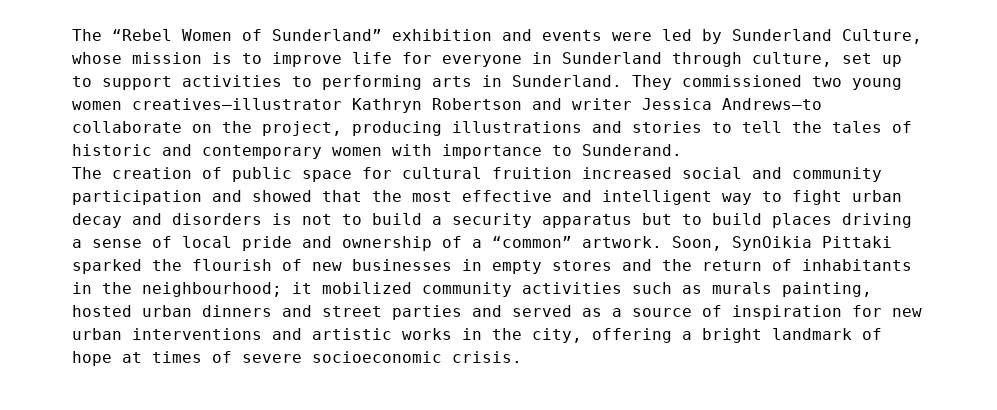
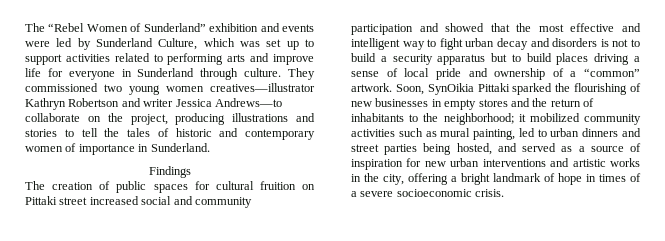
- The “Rebel Women of Sunderland” exhibition and events were led by Sunderland Culture, whose mission is to improve life for everyone in Sunderland through culture, set up to support activities to performing arts in Sunderland.
+ The “Rebel Women of Sunderland” exhibition and events were led by Sunderland Culture, which was set up to support activities related to performing arts and improve life for everyone in Sunderland through culture.
- They commissioned two young women creatives—illustrator Kathryn Robertson and writer Jessica Andrews—to collaborate on the project, producing illustrations and stories to tell the tales of historic and contemporary women with importance to Sunderand.
+ They commissioned two young women creatives—illustrator Kathryn Robertson and writer Jessica Andrews—to collaborate on the project, producing illustrations and stories to tell the tales of historic and contemporary women of importance in Sunderland.
+ Findings
- The creation of public space for cultural fruition increased social and community participation and showed that the most effective and intelligent way to fight urban decay and disorders is not to build a security apparatus but to build places driving a sense of local pride and ownership of a “common” artwork.
+ The creation of public spaces for cultural fruition on Pittaki street increased social and community participation and showed that the most effective and intelligent way to fight urban decay and disorders is not to build a security apparatus but to build places driving a sense of local pride and ownership of a “common” artwork.
- Soon, SynOikia Pittaki sparked the flourish of new businesses in empty stores and the return of inhabitants in the neighbourhood; it mobilized community activities such as murals painting, hosted urban dinners and street parties and served as a source of inspiration for new urban interventions and artistic works in the city, offering a bright landmark of hope at times of severe socioeconomic crisis.
+ Soon, SynOikia Pittaki sparked the flourishing of new businesses in empty stores and the return of inhabitants to the neighborhood; it mobilized community activities such as mural painting, led to urban dinners and street parties being hosted, and served as a source of inspiration for new urban interventions and artistic works in the city, offering a bright landmark of hope in times of a severe socioeconomic crisis.

